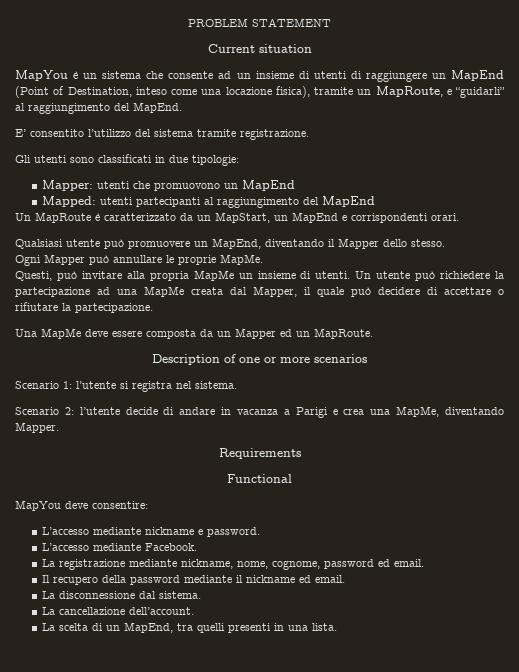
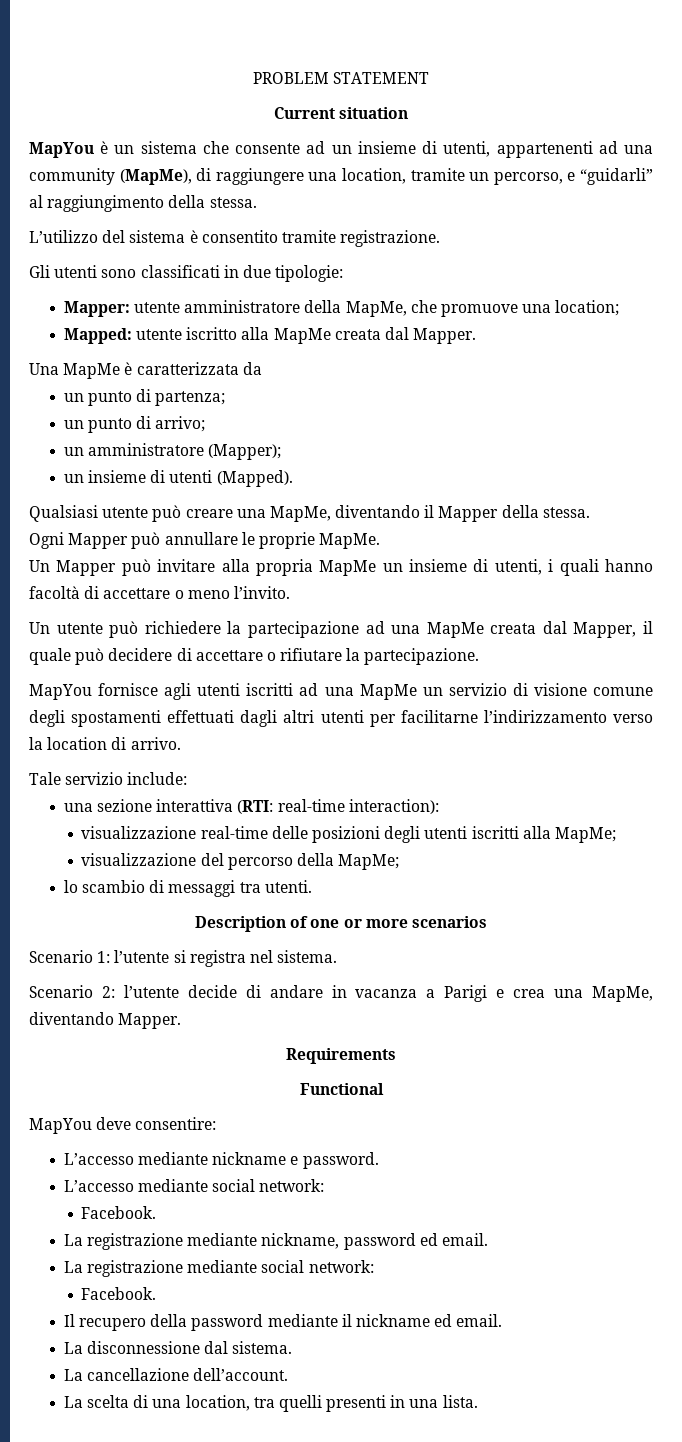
- MapYou è un sistema che consente ad un insieme di utenti di raggiungere un MapEnd (Point of Destination, inteso come una locazione fisica), tramite un MapRoute, e “guidarli” al raggiungimento del MapEnd.
- E’ consentito l’utilizzo del sistema tramite registrazione.
+ MapYou è un sistema che consente ad un insieme di utenti, appartenenti ad una community (MapMe), di raggiungere una location, tramite un percorso, e “guidarli” al raggiungimento della stessa.
+ L’utilizzo del sistema è consentito tramite registrazione.
- Mapper: utenti che promuovono un MapEnd
- Mapped: utenti partecipanti al raggiungimento del MapEnd
- Un MapRoute è caratterizzato da un MapStart, un MapEnd e corrispondenti orari.
+ Mapper: utente amministratore della MapMe, che promuove una location;
+ Mapped: utente iscritto alla MapMe creata dal Mapper.
+ Una MapMe è caratterizzata da
+ un punto di partenza;
+ un punto di arrivo;
+ un amministratore (Mapper);
+ un insieme di utenti (Mapped).
- Qualsiasi utente può promuovere un MapEnd, diventando il Mapper dello stesso.
+ Qualsiasi utente può creare una MapMe, diventando il Mapper della stessa.
- Questi, può invitare alla propria MapMe un insieme di utenti. Un utente può richiedere la partecipazione ad una MapMe creata dal Mapper, il quale può decidere di accettare o rifiutare la partecipazione.
+ Un Mapper può invitare alla propria MapMe un insieme di utenti, i quali hanno facoltà di accettare o meno l’invito.
+ Un utente può richiedere la partecipazione ad una MapMe creata dal Mapper, il quale può decidere di accettare o rifiutare la partecipazione.
- Una MapMe deve essere composta da un Mapper ed un MapRoute.
+ MapYou fornisce agli utenti iscritti ad una MapMe un servizio di visione comune degli spostamenti effettuati dagli altri utenti per facilitarne l’indirizzamento verso la location di arrivo.
+ Tale servizio include:
+ una sezione interattiva (RTI: real-time interaction):
+ visualizzazione real-time delle posizioni degli utenti iscritti alla MapMe;
+ visualizzazione del percorso della MapMe;
+ lo scambio di messaggi tra utenti.
- L’accesso mediante Facebook.
+ L’accesso mediante social network:
+ Facebook.
- La registrazione mediante nickname, nome, cognome, password ed email.
+ La registrazione mediante nickname, password ed email.
+ La registrazione mediante social network:
+ Facebook.
- La scelta di un MapEnd, tra quelli presenti in una lista.
+ La scelta di una location, tra quelli presenti in una lista.

